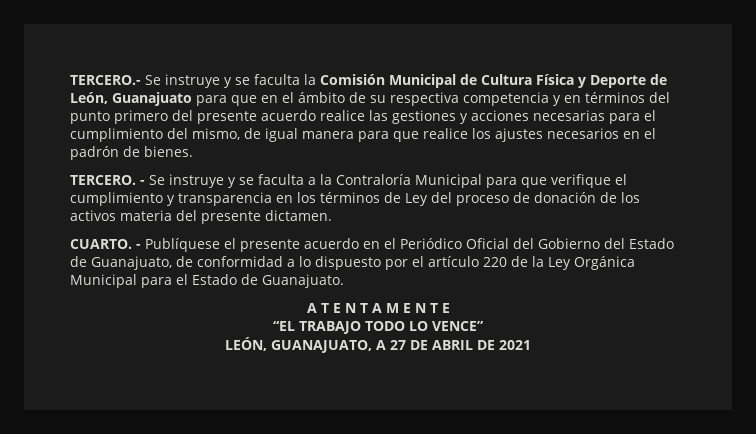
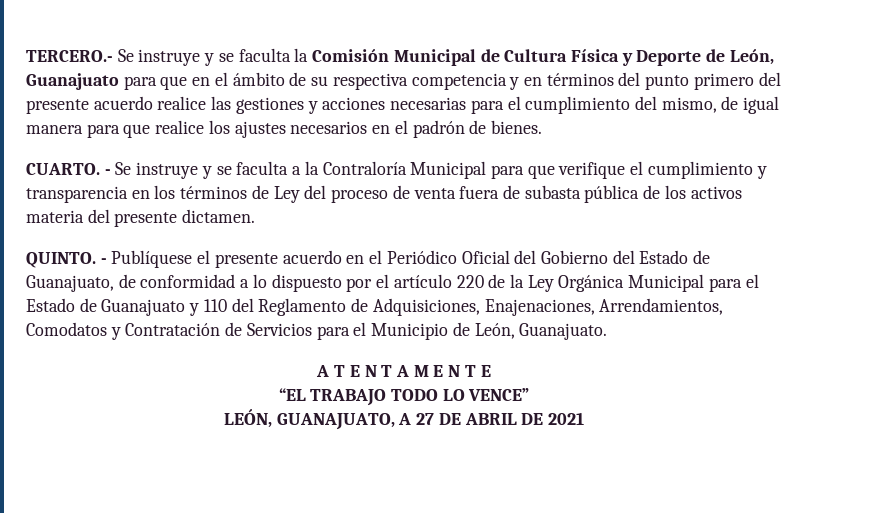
- TERCERO.
+ CUARTO.
- - Se instruye y se faculta a la Contraloría Municipal para que verifique el cumplimiento y transparencia en los términos de Ley del proceso de donación de los activos materia del presente dictamen.
+ - Se instruye y se faculta a la Contraloría Municipal para que verifique el cumplimiento y transparencia en los términos de Ley del proceso de venta fuera de subasta pública de los activos materia del presente dictamen.
- CUARTO.
+ QUINTO.
- - Publíquese el presente acuerdo en el Periódico Oficial del Gobierno del Estado de Guanajuato, de conformidad a lo dispuesto por el artículo 220 de la Ley Orgánica Municipal para el Estado de Guanajuato.
+ - Publíquese el presente acuerdo en el Periódico Oficial del Gobierno del Estado de Guanajuato, de conformidad a lo dispuesto por el artículo 220 de la Ley Orgánica Municipal para el Estado de Guanajuato y 110 del Reglamento de Adquisiciones, Enajenaciones, Arrendamientos, Comodatos y Contratación de Servicios para el Municipio de León, Guanajuato.

